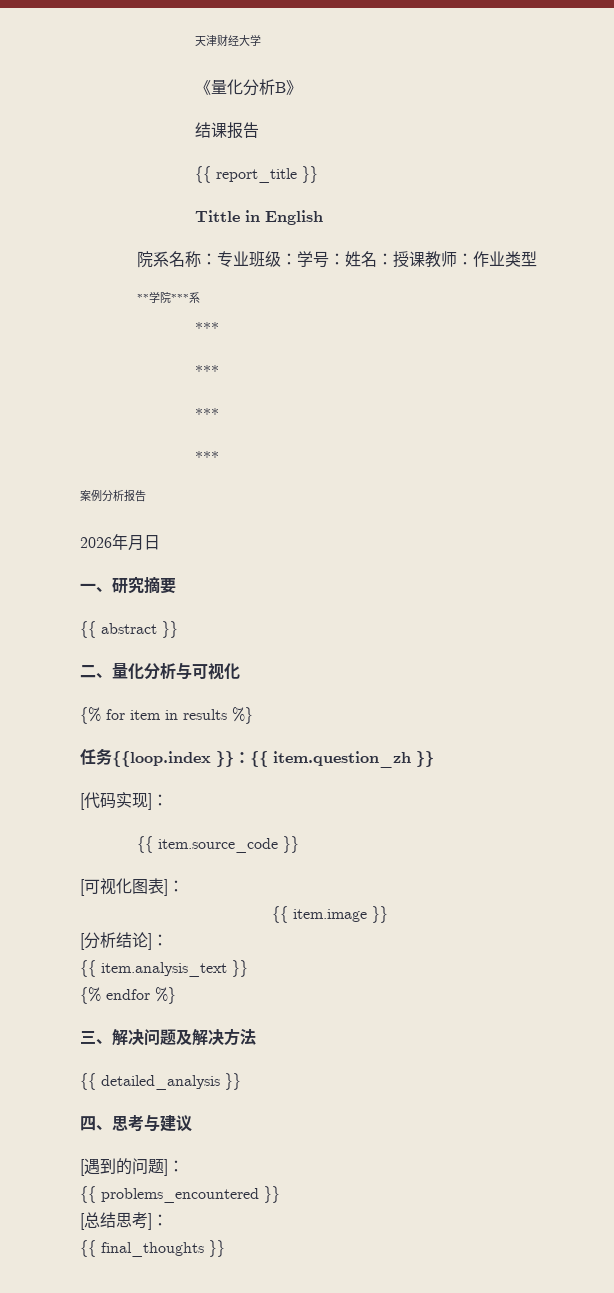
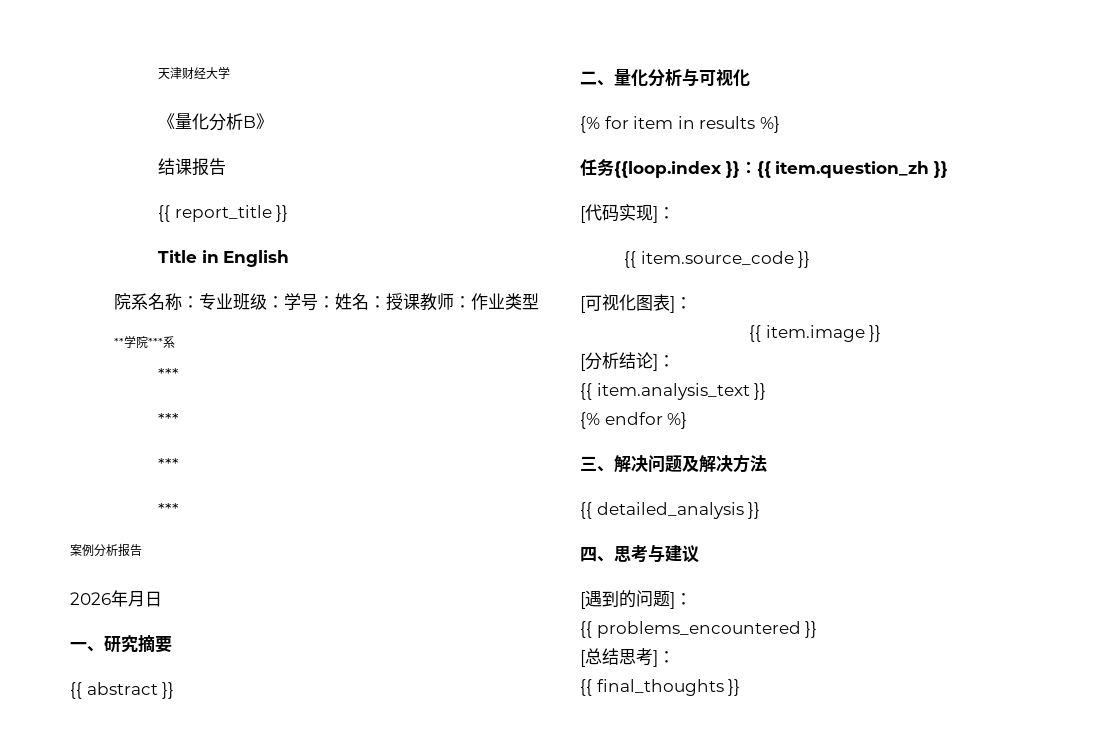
- Tittle in English
+ Title in English

